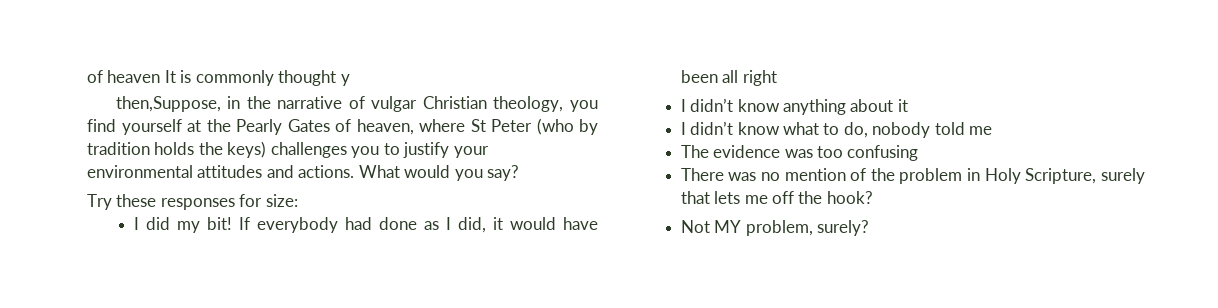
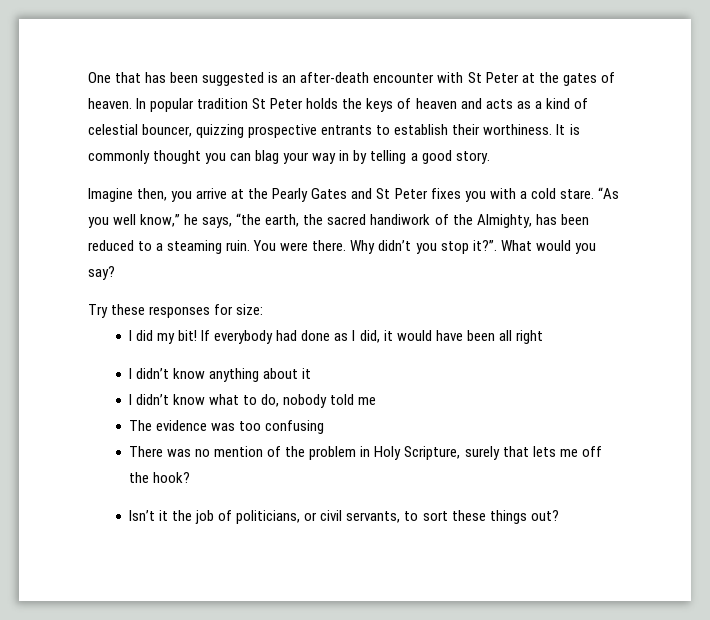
- of heaven It is commonly thought y
- then,Suppose, in the narrative of vulgar Christian theology, you find yourself at the Pearly Gates of heaven, where St Peter (who by tradition holds the keys) challenges you to justify your environmental attitudes and actions.
+ One that has been suggested is an after-death encounter with St Peter at the gates of heaven. In popular tradition St Peter holds the keys of heaven and acts as a kind of celestial bouncer, quizzing prospective entrants to establish their worthiness. It is commonly thought you can blag your way in by telling a good story.
+ Imagine then, you arrive at the Pearly Gates and St Peter fixes you with a cold stare. “As you well know,” he says, “the earth, the sacred handiwork of the Almighty, has been reduced to a steaming ruin. You were there. Why didn’t you stop it?”.
- Not MY problem, surely?
+ Isn’t it the job of politicians, or civil servants, to sort these things out?

